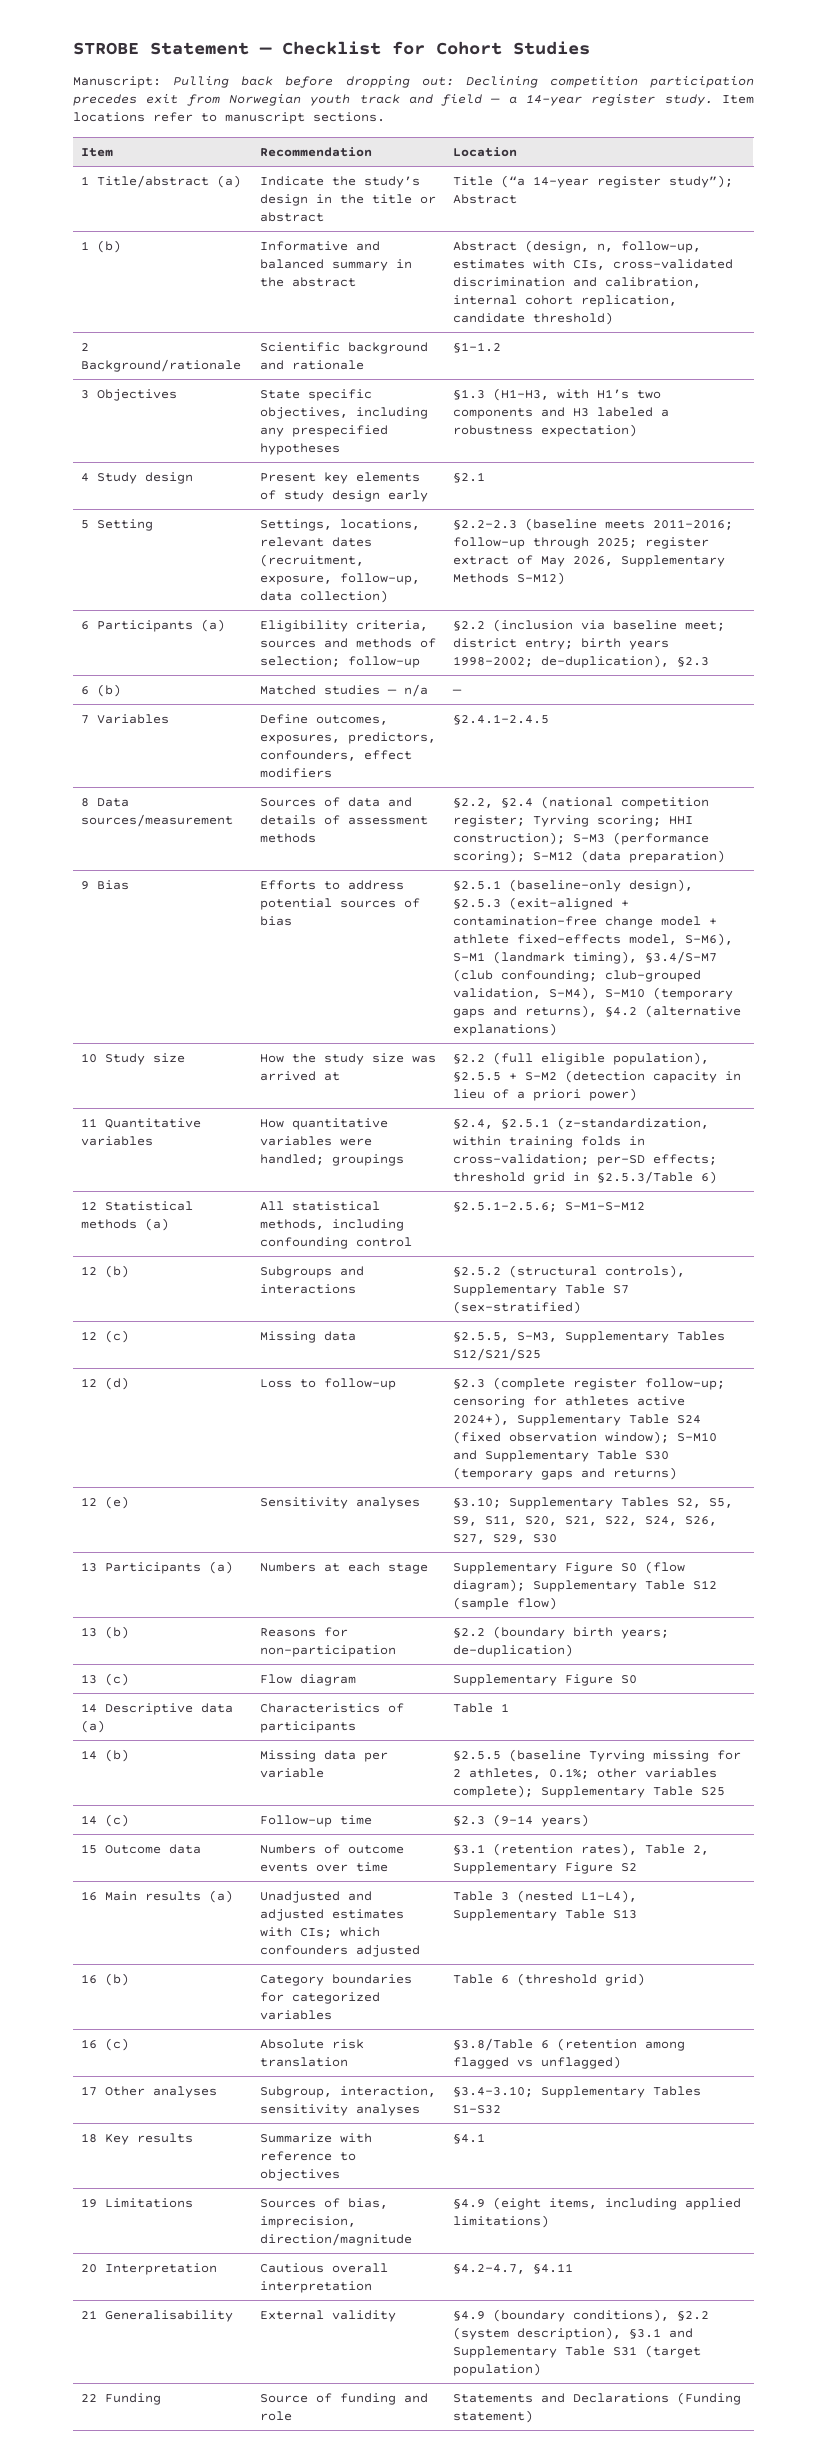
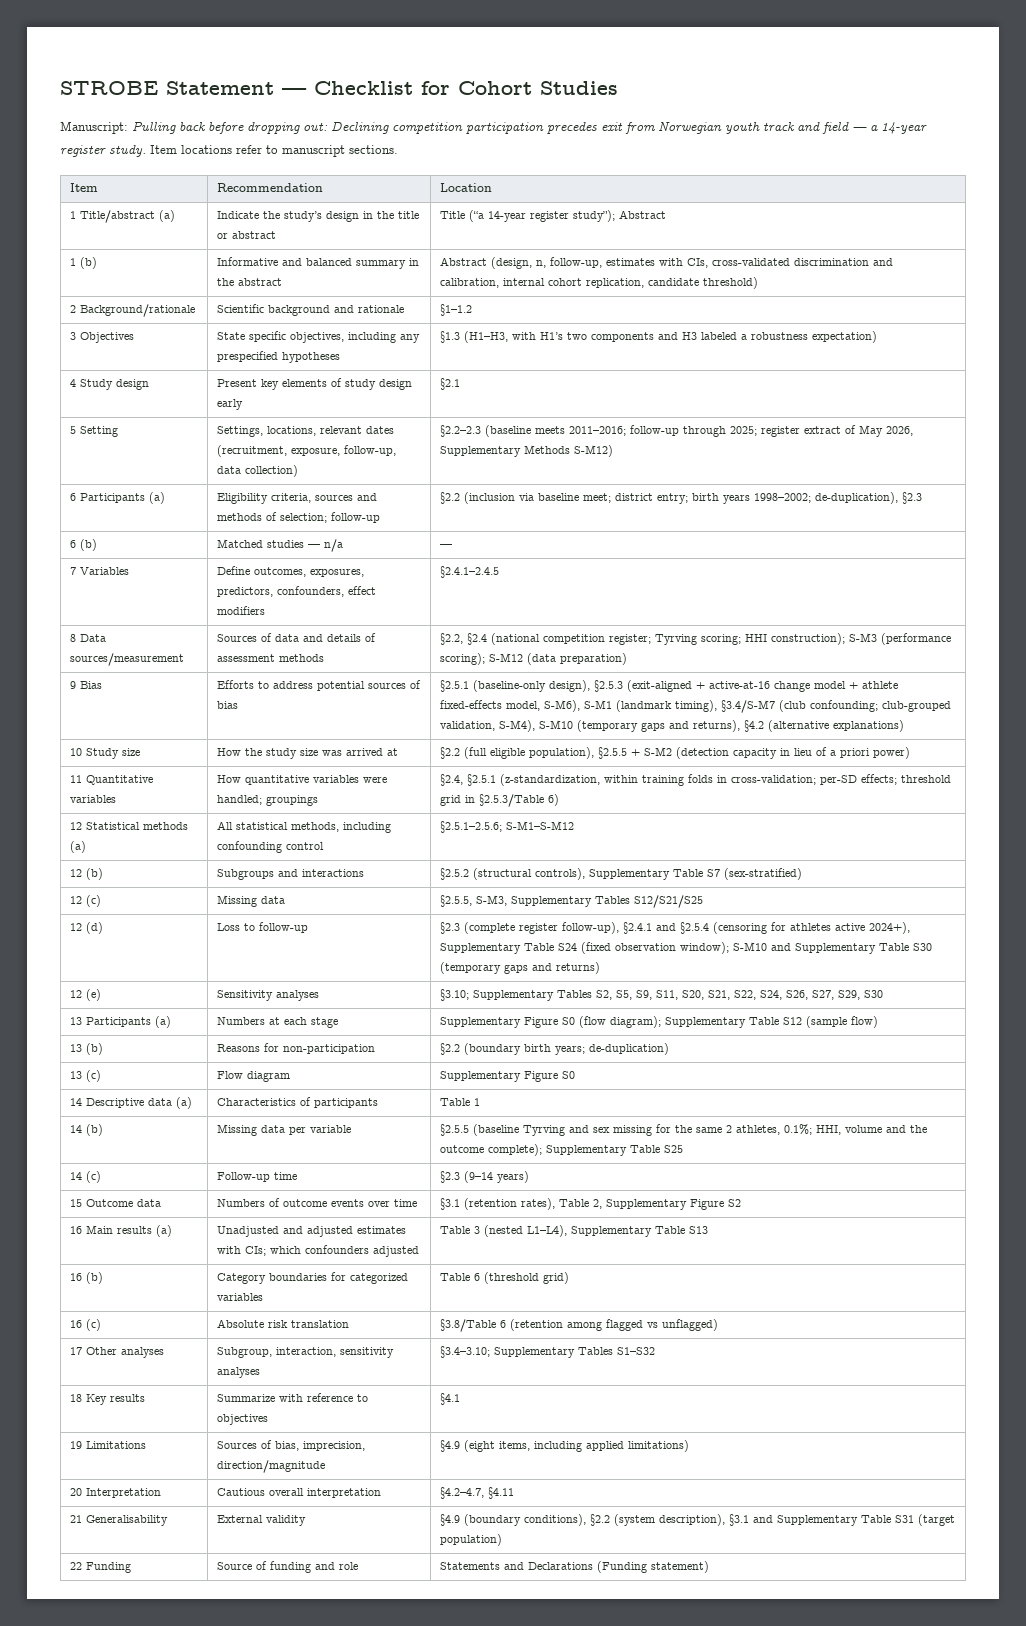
- 9 Bias | Efforts to address potential sources of bias | §2.5.1 (baseline-only design), §2.5.3 (exit-aligned + contamination-free change model + athlete fixed-effects model, S-M6), S-M1 (landmark timing), §3.4/S-M7 (club confounding; club-grouped validation, S-M4), S-M10 (temporary gaps and returns), §4.2 (alternative explanations)
+ 9 Bias | Efforts to address potential sources of bias | §2.5.1 (baseline-only design), §2.5.3 (exit-aligned + active-at-16 change model + athlete fixed-effects model, S-M6), S-M1 (landmark timing), §3.4/S-M7 (club confounding; club-grouped validation, S-M4), S-M10 (temporary gaps and returns), §4.2 (alternative explanations)
- 12 (d) | Loss to follow-up | §2.3 (complete register follow-up; censoring for athletes active 2024+), Supplementary Table S24 (fixed observation window); S-M10 and Supplementary Table S30 (temporary gaps and returns)
+ 12 (d) | Loss to follow-up | §2.3 (complete register follow-up), §2.4.1 and §2.5.4 (censoring for athletes active 2024+), Supplementary Table S24 (fixed observation window); S-M10 and Supplementary Table S30 (temporary gaps and returns)
- 14 (b) | Missing data per variable | §2.5.5 (baseline Tyrving missing for 2 athletes, 0.1%; other variables complete); Supplementary Table S25
+ 14 (b) | Missing data per variable | §2.5.5 (baseline Tyrving and sex missing for the same 2 athletes, 0.1%; HHI, volume and the outcome complete); Supplementary Table S25

